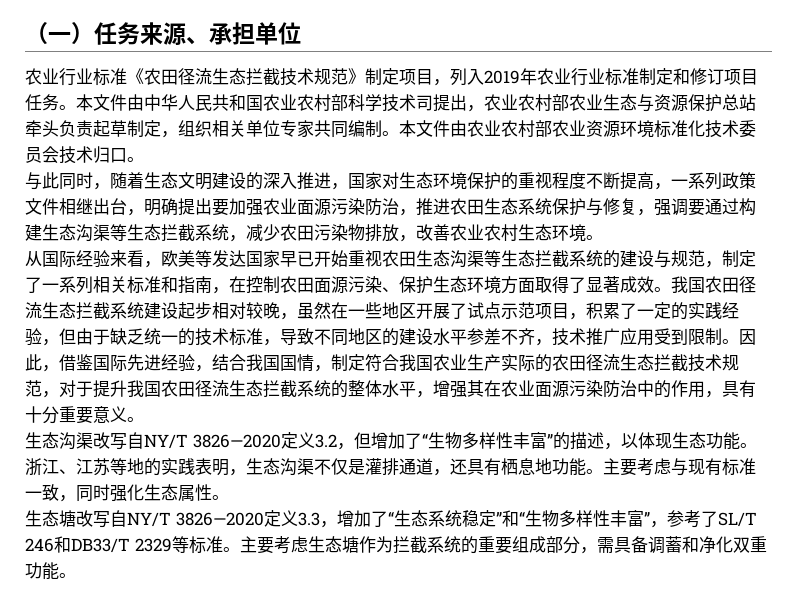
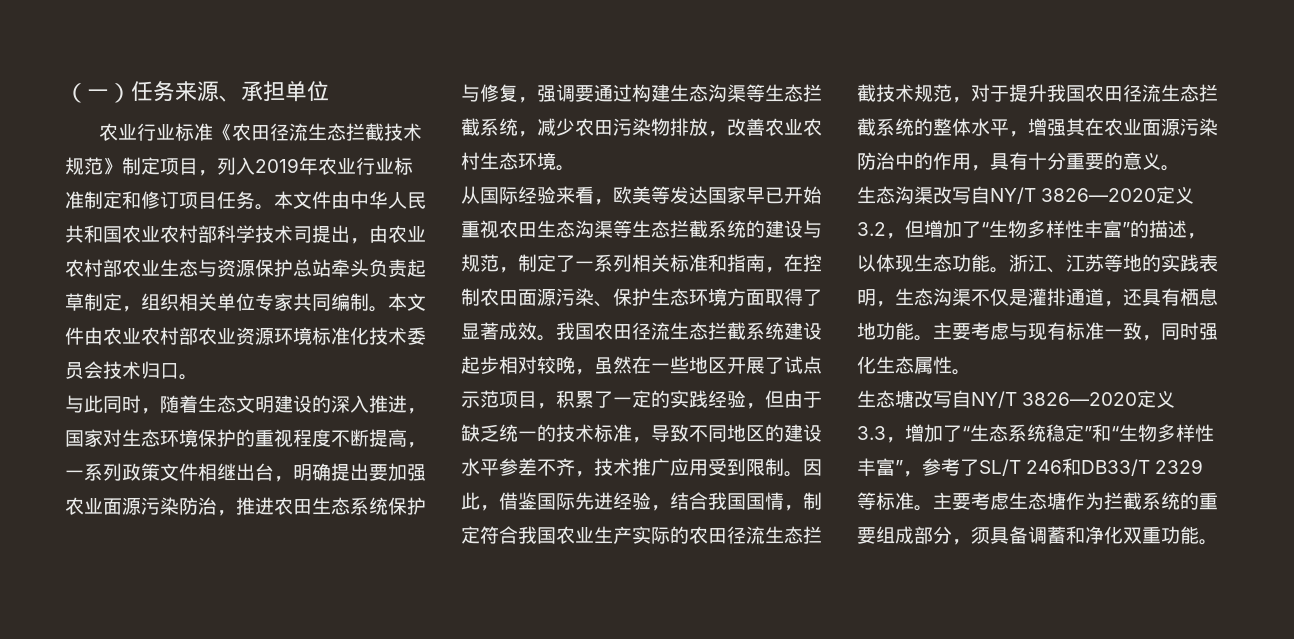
- 本文件由中华人民共和国农业农村部科学技术司提出，农业农村部农业生态与资源保护总站牵头负责起草制定，组织相关单位专家共同编制。
+ 本文件由中华人民共和国农业农村部科学技术司提出，由农业农村部农业生态与资源保护总站牵头负责起草制定，组织相关单位专家共同编制。
- 因此，借鉴国际先进经验，结合我国国情，制定符合我国农业生产实际的农田径流生态拦截技术规范，对于提升我国农田径流生态拦截系统的整体水平，增强其在农业面源污染防治中的作用，具有十分重要意义。
+ 因此，借鉴国际先进经验，结合我国国情，制定符合我国农业生产实际的农田径流生态拦截技术规范，对于提升我国农田径流生态拦截系统的整体水平，增强其在农业面源污染防治中的作用，具有十分重要的意义。
- 主要考虑生态塘作为拦截系统的重要组成部分，需具备调蓄和净化双重功能。
+ 主要考虑生态塘作为拦截系统的重要组成部分，须具备调蓄和净化双重功能。

